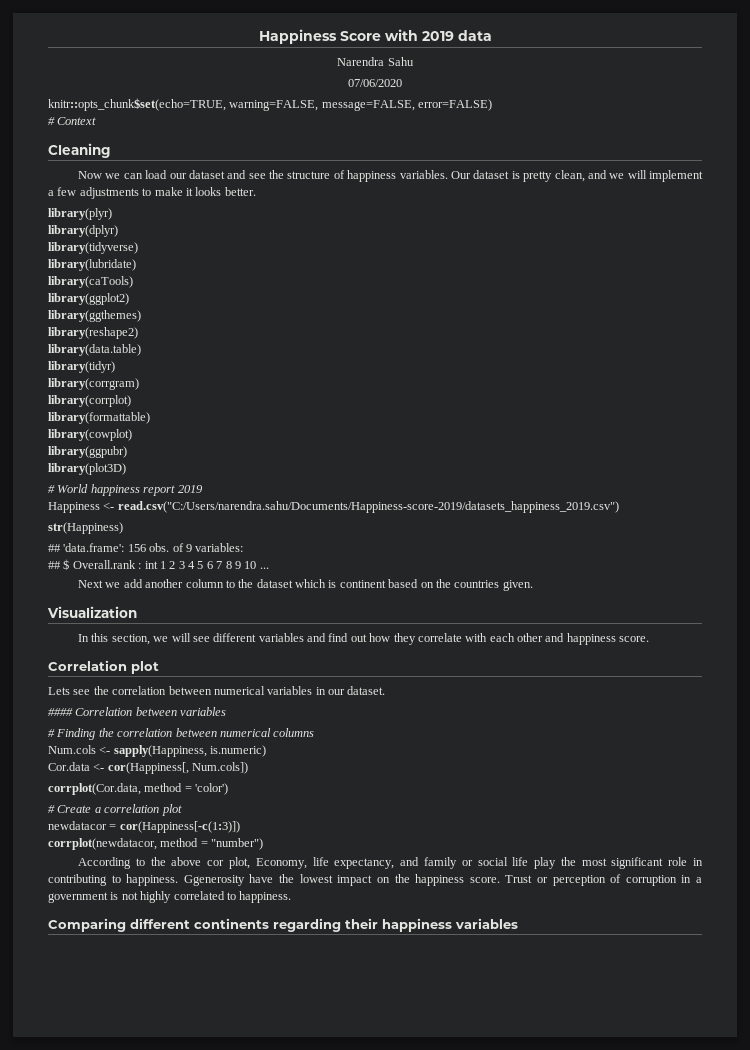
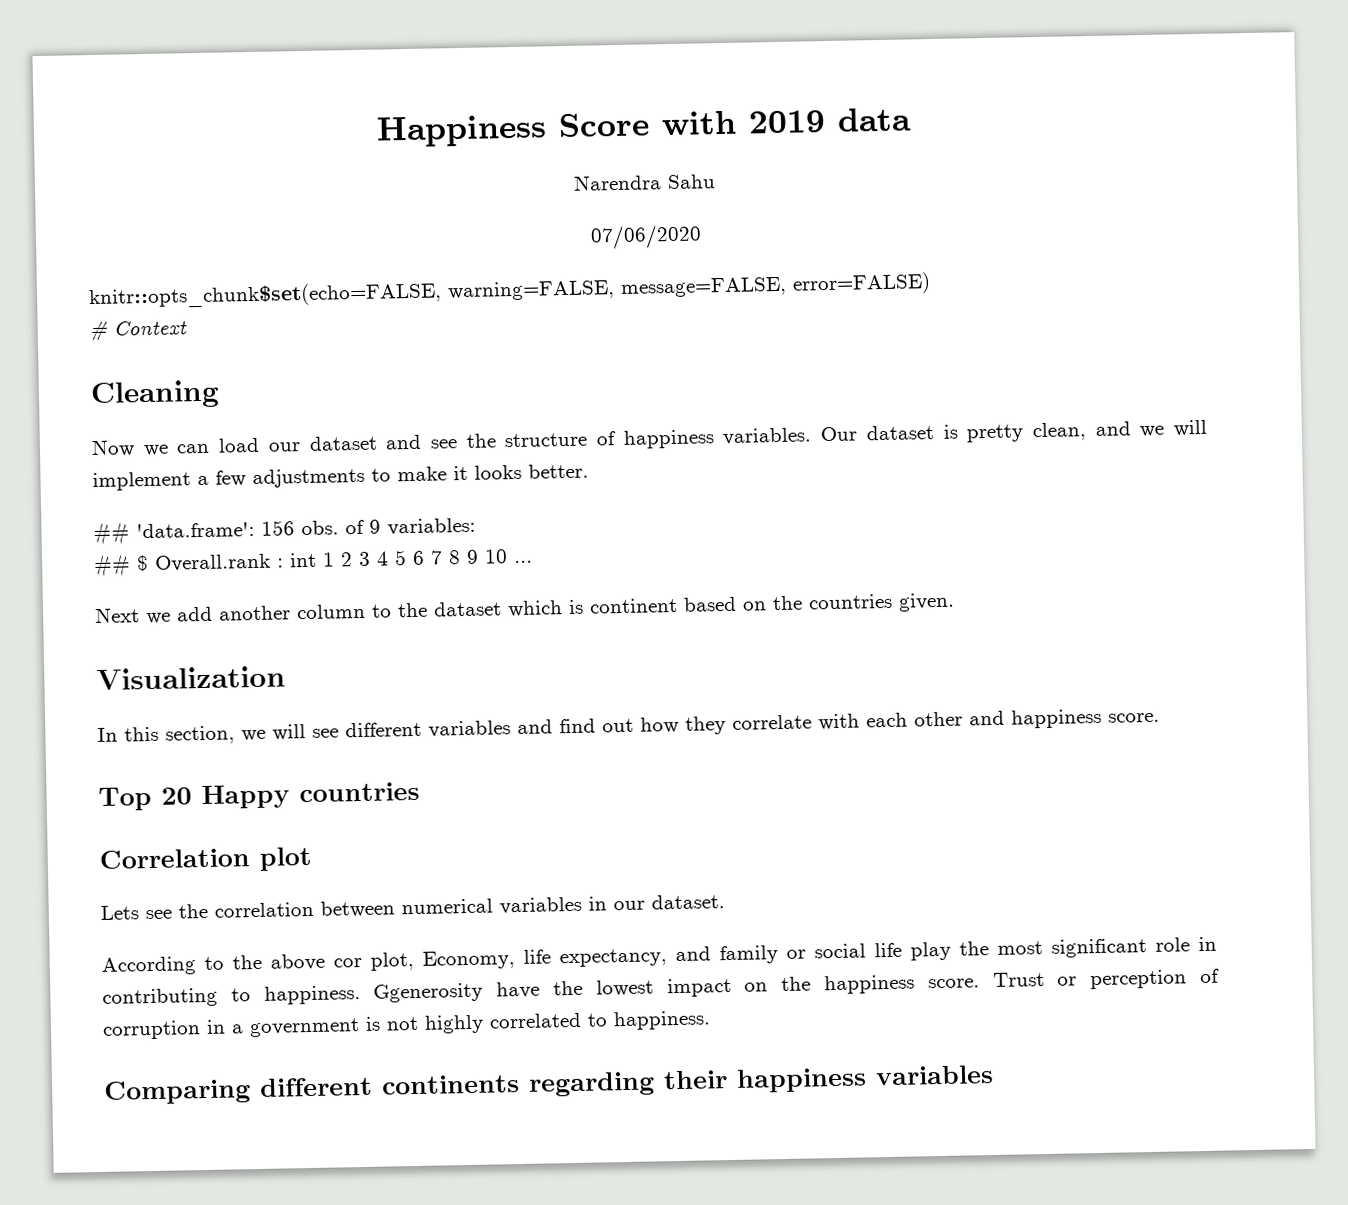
- knitr::opts_chunk$set(echo=TRUE, warning=FALSE, message=FALSE, error=FALSE)
+ knitr::opts_chunk$set(echo=FALSE, warning=FALSE, message=FALSE, error=FALSE)
- library(plyr)
- library(dplyr)
- library(tidyverse)
- library(lubridate)
- library(caTools)
- library(ggplot2)
- library(ggthemes)
- library(reshape2)
- library(data.table)
- library(tidyr)
- library(corrgram)
- library(corrplot)
- library(formattable)
- library(cowplot)
- library(ggpubr)
- library(plot3D)
- # World happiness report 2019
- Happiness <- read.csv("C:/Users/narendra.sahu/Documents/Happiness-score-2019/datasets_happiness_2019.csv")
- str(Happiness)
+ Top 20 Happy countries
- #### Correlation between variables
- # Finding the correlation between numerical columns
- Num.cols <- sapply(Happiness, is.numeric)
- Cor.data <- cor(Happiness[, Num.cols])
- corrplot(Cor.data, method = 'color')
- # Create a correlation plot
- newdatacor = cor(Happiness[-c(1:3)])
- corrplot(newdatacor, method = "number")

